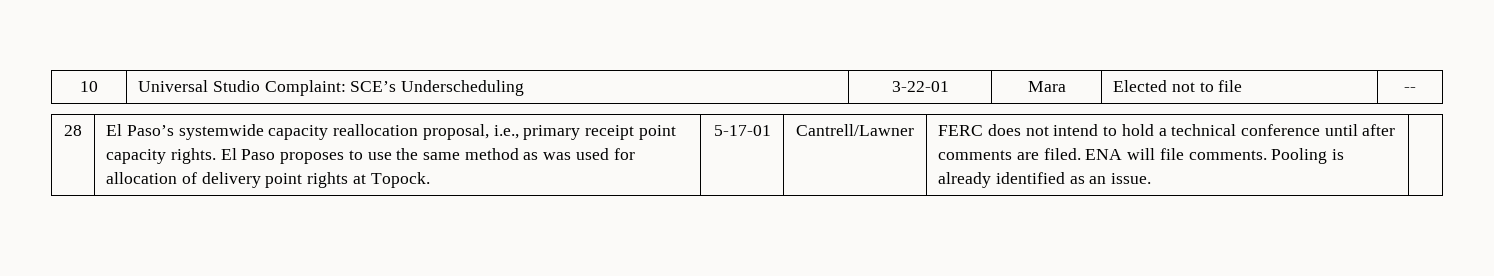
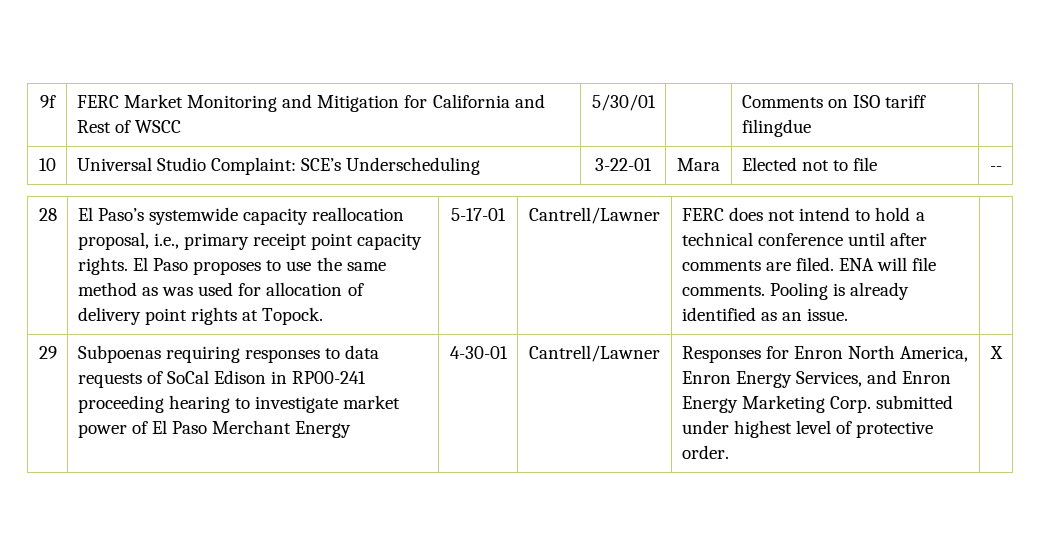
+ 9f | FERC Market Monitoring and Mitigation for California and Rest of WSCC | 5/30/01 | | Comments on ISO tariff filingdue |
+ 29 | Subpoenas requiring responses to data requests of SoCal Edison in RP00-241 proceeding hearing to investigate market power of El Paso Merchant Energy | 4-30-01 | Cantrell/Lawner | Responses for Enron North America, Enron Energy Services, and Enron Energy Marketing Corp. submitted under highest level of protective order. | X

